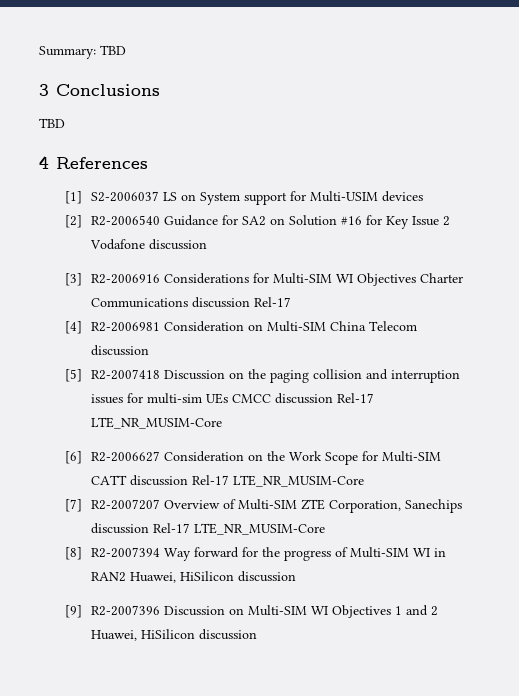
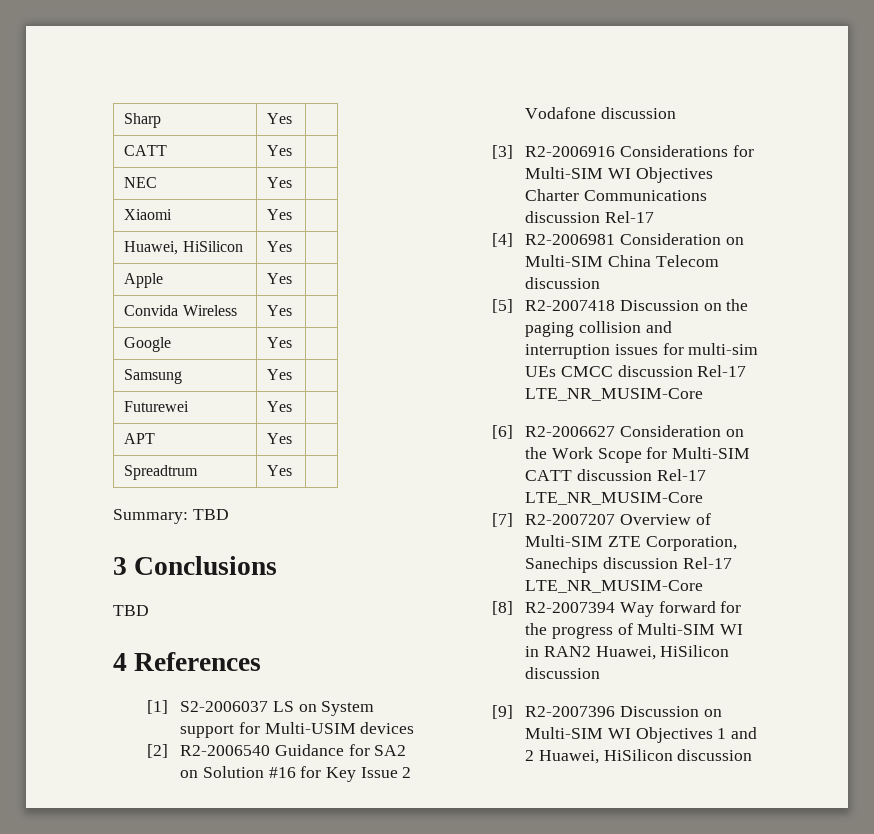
+ Sharp | Yes |
+ CATT | Yes |
+ NEC | Yes |
+ Xiaomi | Yes |
+ Huawei, HiSilicon | Yes |
+ Apple | Yes |
+ Convida Wireless | Yes |
+ Google | Yes |
+ Samsung | Yes |
+ Futurewei | Yes |
+ APT | Yes |
+ Spreadtrum | Yes |

